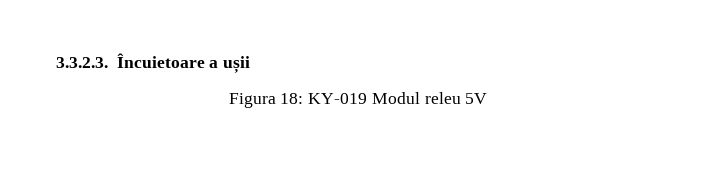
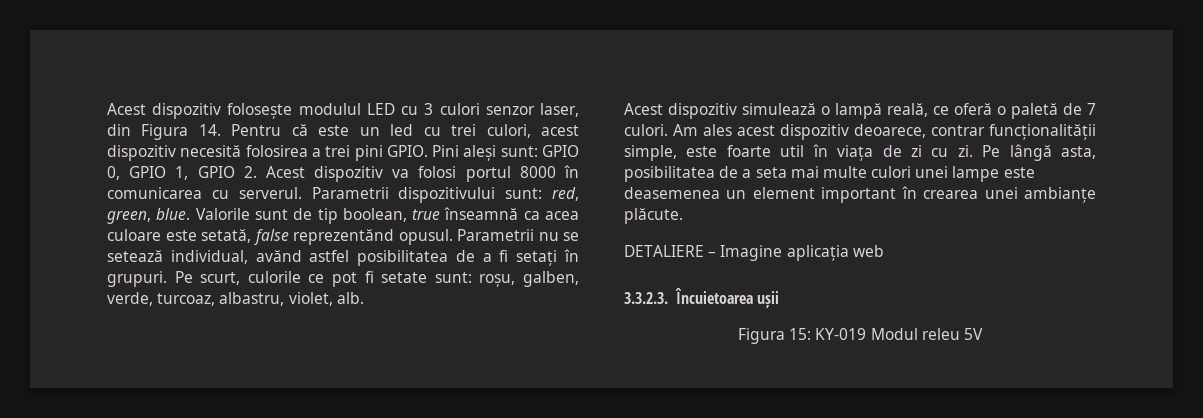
- 3.3.2.3. Încuietoare a ușii
+ Acest dispozitiv folosește modulul LED cu 3 culori senzor laser, din Figura 14. Pentru că este un led cu trei culori, acest dispozitiv necesită folosirea a trei pini GPIO. Pini aleși sunt: GPIO 0, GPIO 1, GPIO 2. Acest dispozitiv va folosi portul 8000 în comunicarea cu serverul. Parametrii dispozitivului sunt: red, green, blue. Valorile sunt de tip boolean, true înseamnă ca acea culoare este setată, false reprezentănd opusul. Parametrii nu se setează individual, avănd astfel posibilitatea de a fi setați în grupuri. Pe scurt, culorile ce pot fi setate sunt: roșu, galben, verde, turcoaz, albastru, violet, alb.
+ Acest dispozitiv simulează o lampă reală, ce oferă o paletă de 7 culori. Am ales acest dispozitiv deoarece, contrar funcționalității simple, este foarte util în viața de zi cu zi. Pe lângă asta, posibilitatea de a seta mai multe culori unei lampe este deasemenea un element important în crearea unei ambianțe plăcute.
+ DETALIERE – Imagine aplicația web
+ 3.3.2.3. Încuietoarea ușii
- Figura 18: KY-019 Modul releu 5V
+ Figura 15: KY-019 Modul releu 5V

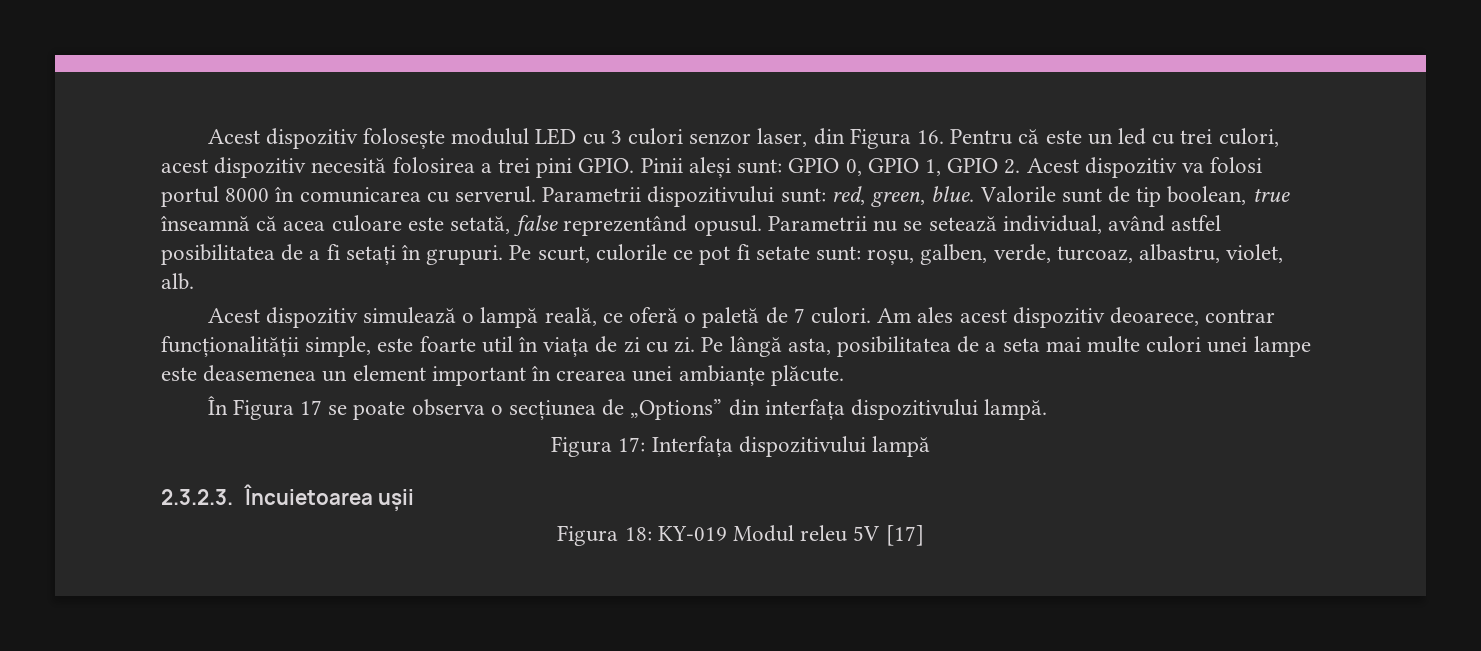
- Acest dispozitiv folosește modulul LED cu 3 culori senzor laser, din Figura 14. Pentru că este un led cu trei culori, acest dispozitiv necesită folosirea a trei pini GPIO.
+ Acest dispozitiv folosește modulul LED cu 3 culori senzor laser, din Figura 16. Pentru că este un led cu trei culori, acest dispozitiv necesită folosirea a trei pini GPIO.
- Pini aleși sunt: GPIO 0, GPIO 1, GPIO 2. Acest dispozitiv va folosi portul 8000 în comunicarea cu serverul.
+ Pinii aleși sunt: GPIO 0, GPIO 1, GPIO 2. Acest dispozitiv va folosi portul 8000 în comunicarea cu serverul.
- Valorile sunt de tip boolean, true înseamnă ca acea culoare este setată, false reprezentănd opusul.
+ Valorile sunt de tip boolean, true înseamnă că acea culoare este setată, false reprezentând opusul.
- Parametrii nu se setează individual, avănd astfel posibilitatea de a fi setați în grupuri.
+ Parametrii nu se setează individual, având astfel posibilitatea de a fi setați în grupuri.
- DETALIERE – Imagine aplicația web
- 3.3.2.3. Încuietoarea ușii
+ În Figura 17 se poate observa o secțiunea de „Options” din interfața dispozitivului lampă.
+ Figura 17: Interfața dispozitivului lampă
+ 2.3.2.3. Încuietoarea ușii
- Figura 15: KY-019 Modul releu 5V
+ Figura 18: KY-019 Modul releu 5V [17]

